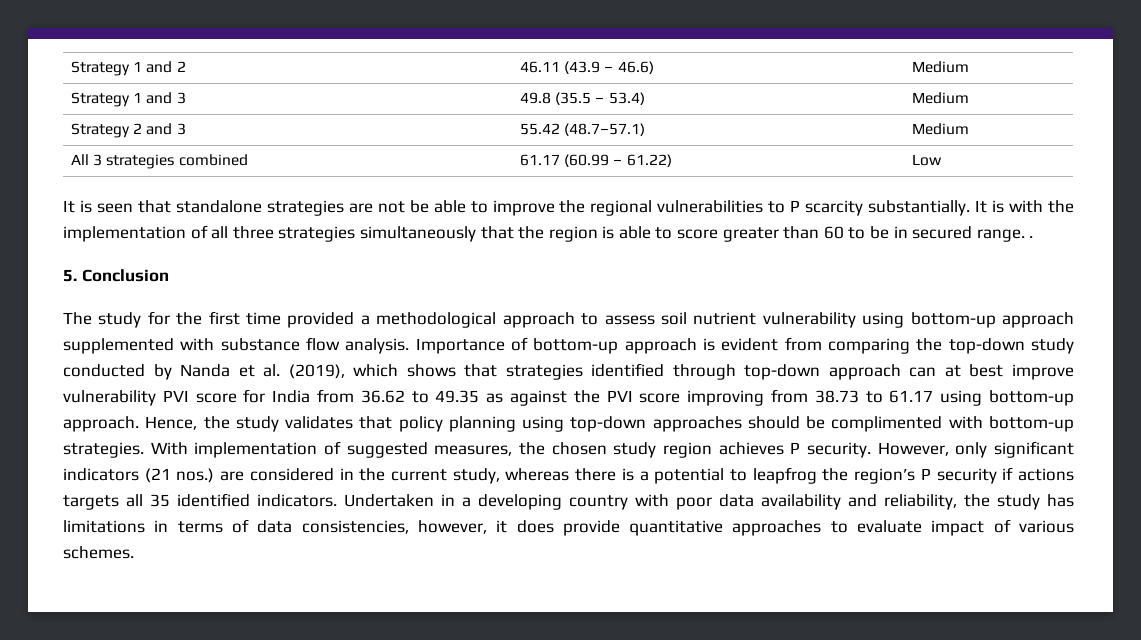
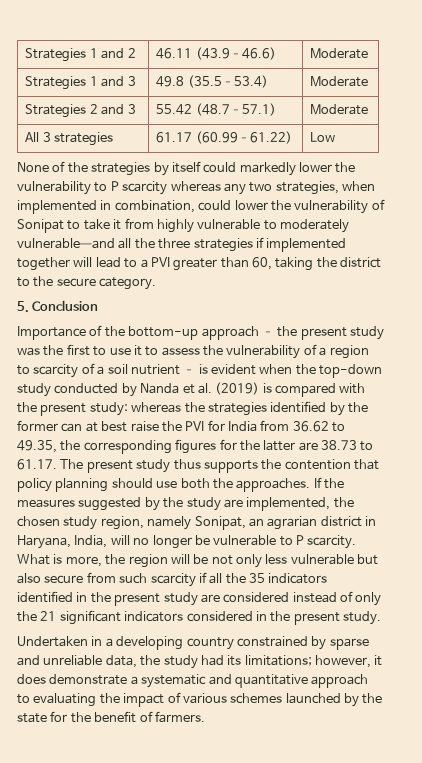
- Strategy 1 and 2 | 46.11 (43.9 – 46.6) | Medium
- Strategy 1 and 3 | 49.8 (35.5 – 53.4) | Medium
- Strategy 2 and 3 | 55.42 (48.7–57.1) | Medium
+ Strategies 1 and 2 | 46.11 (43.9–46.6) | Moderate
+ Strategies 1 and 3 | 49.8 (35.5–53.4) | Moderate
+ Strategies 2 and 3 | 55.42 (48.7–57.1) | Moderate
- All 3 strategies combined | 61.17 (60.99 – 61.22) | Low
- It is seen that standalone strategies are not be able to improve the regional vulnerabilities to P scarcity substantially. It is with the implementation of all three strategies simultaneously that the region is able to score greater than 60 to be in secured range. .
+ All 3 strategies | 61.17 (60.99–61.22) | Low
+ None of the strategies by itself could markedly lower the vulnerability to P scarcity whereas any two strategies, when implemented in combination, could lower the vulnerability of Sonipat to take it from highly vulnerable to moderately vulnerable—and all the three strategies if implemented together will lead to a PVI greater than 60, taking the district to the secure category.
  5. Conclusion
- The study for the first time provided a methodological approach to assess soil nutrient vulnerability using bottom-up approach supplemented with substance flow analysis. Importance of bottom-up approach is evident from comparing the top-down study conducted by Nanda et al. (2019), which shows that strategies identified through top-down approach can at best improve vulnerability PVI score for India from 36.62 to 49.35 as against the PVI score improving from 38.73 to 61.17 using bottom-up approach. Hence, the study validates that policy planning using top-down approaches should be complimented with bottom-up strategies. With implementation of suggested measures, the chosen study region achieves P security. However, only significant indicators (21 nos.) are considered in the current study, whereas there is a potential to leapfrog the region’s P security if actions targets all 35 identified indicators. Undertaken in a developing country with poor data availability and reliability, the study has limitations in terms of data consistencies, however, it does provide quantitative approaches to evaluate impact of various schemes.
+ Importance of the bottom-up approach – the present study was the first to use it to assess the vulnerability of a region to scarcity of a soil nutrient – is evident when the top-down study conducted by Nanda et al. (2019) is compared with the present study: whereas the strategies identified by the former can at best raise the PVI for India from 36.62 to 49.35, the corresponding figures for the latter are 38.73 to 61.17. The present study thus supports the contention that policy planning should use both the approaches. If the measures suggested by the study are implemented, the chosen study region, namely Sonipat, an agrarian district in Haryana, India, will no longer be vulnerable to P scarcity. What is more, the region will be not only less vulnerable but also secure from such scarcity if all the 35 indicators identified in the present study are considered instead of only the 21 significant indicators considered in the present study.
+ Undertaken in a developing country constrained by sparse and unreliable data, the study had its limitations; however, it does demonstrate a systematic and quantitative approach to evaluating the impact of various schemes launched by the state for the benefit of farmers.

